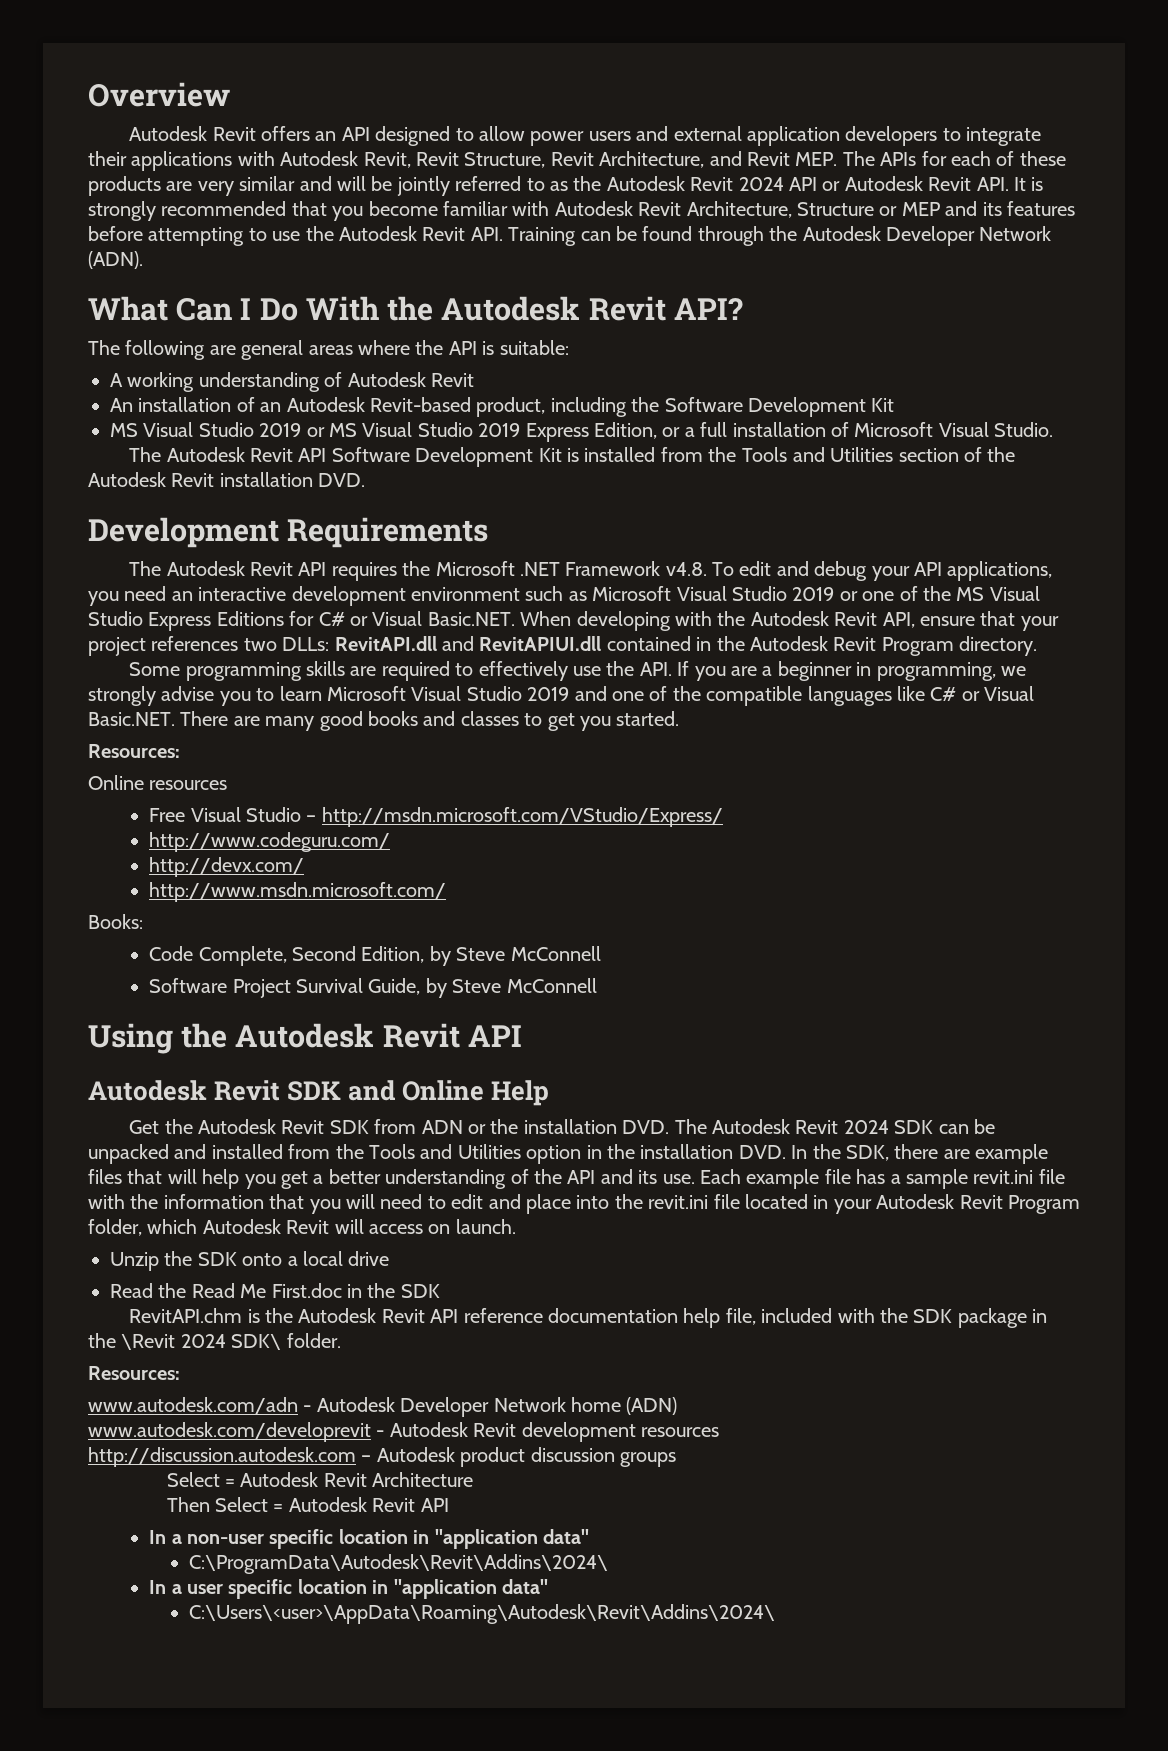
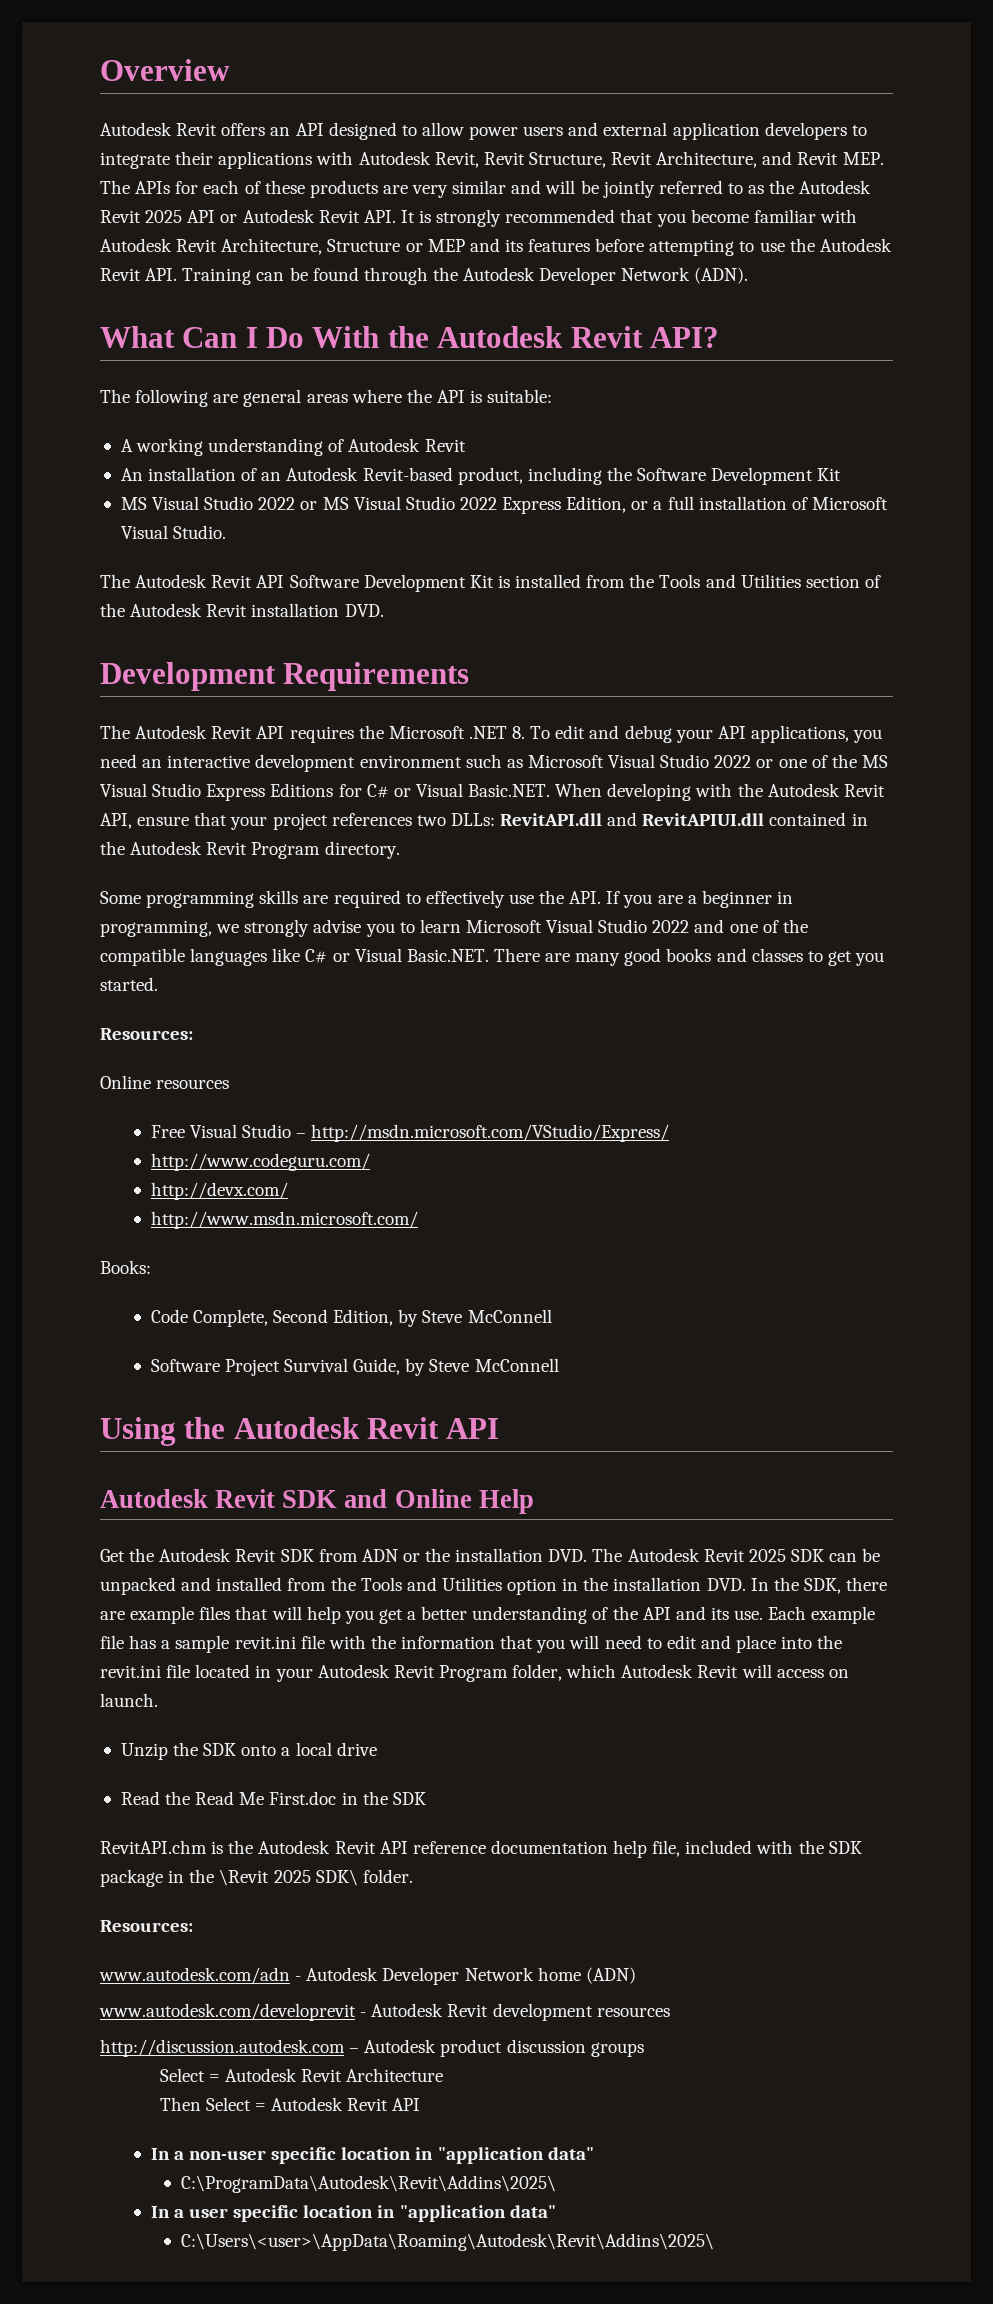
- Autodesk Revit offers an API designed to allow power users and external application developers to integrate their applications with Autodesk Revit, Revit Structure, Revit Architecture, and Revit MEP. The APIs for each of these products are very similar and will be jointly referred to as the Autodesk Revit 2024 API or Autodesk Revit API. It is strongly recommended that you become familiar with Autodesk Revit Architecture, Structure or MEP and its features before attempting to use the Autodesk Revit API. Training can be found through the Autodesk Developer Network (ADN).
+ Autodesk Revit offers an API designed to allow power users and external application developers to integrate their applications with Autodesk Revit, Revit Structure, Revit Architecture, and Revit MEP. The APIs for each of these products are very similar and will be jointly referred to as the Autodesk Revit 2025 API or Autodesk Revit API. It is strongly recommended that you become familiar with Autodesk Revit Architecture, Structure or MEP and its features before attempting to use the Autodesk Revit API. Training can be found through the Autodesk Developer Network (ADN).
- MS Visual Studio 2019 or MS Visual Studio 2019 Express Edition, or a full installation of Microsoft Visual Studio.
+ MS Visual Studio 2022 or MS Visual Studio 2022 Express Edition, or a full installation of Microsoft Visual Studio.
- The Autodesk Revit API requires the Microsoft .NET Framework v4.8. To edit and debug your API applications, you need an interactive development environment such as Microsoft Visual Studio 2019 or one of the MS Visual Studio Express Editions for C# or Visual Basic.NET. When developing with the Autodesk Revit API, ensure that your project references two DLLs:
+ The Autodesk Revit API requires the Microsoft .NET 8. To edit and debug your API applications, you need an interactive development environment such as Microsoft Visual Studio 2022 or one of the MS Visual Studio Express Editions for C# or Visual Basic.NET. When developing with the Autodesk Revit API, ensure that your project references two DLLs:
- Some programming skills are required to effectively use the API. If you are a beginner in programming, we strongly advise you to learn Microsoft Visual Studio 2019 and one of the compatible languages like C# or Visual Basic.NET. There are many good books and classes to get you started.
+ Some programming skills are required to effectively use the API. If you are a beginner in programming, we strongly advise you to learn Microsoft Visual Studio 2022 and one of the compatible languages like C# or Visual Basic.NET. There are many good books and classes to get you started.
- Get the Autodesk Revit SDK from ADN or the installation DVD. The Autodesk Revit 2024 SDK can be unpacked and installed from the Tools and Utilities option in the installation DVD. In the SDK, there are example files that will help you get a better understanding of the API and its use.
+ Get the Autodesk Revit SDK from ADN or the installation DVD. The Autodesk Revit 2025 SDK can be unpacked and installed from the Tools and Utilities option in the installation DVD. In the SDK, there are example files that will help you get a better understanding of the API and its use.
- RevitAPI.chm is the Autodesk Revit API reference documentation help file, included with the SDK package in the \Revit 2024 SDK\ folder.
+ RevitAPI.chm is the Autodesk Revit API reference documentation help file, included with the SDK package in the \Revit 2025 SDK\ folder.
- C:\ProgramData\Autodesk\Revit\Addins\2024\
+ C:\ProgramData\Autodesk\Revit\Addins\2025\
- C:\Users\<user>\AppData\Roaming\Autodesk\Revit\Addins\2024\
+ C:\Users\<user>\AppData\Roaming\Autodesk\Revit\Addins\2025\

